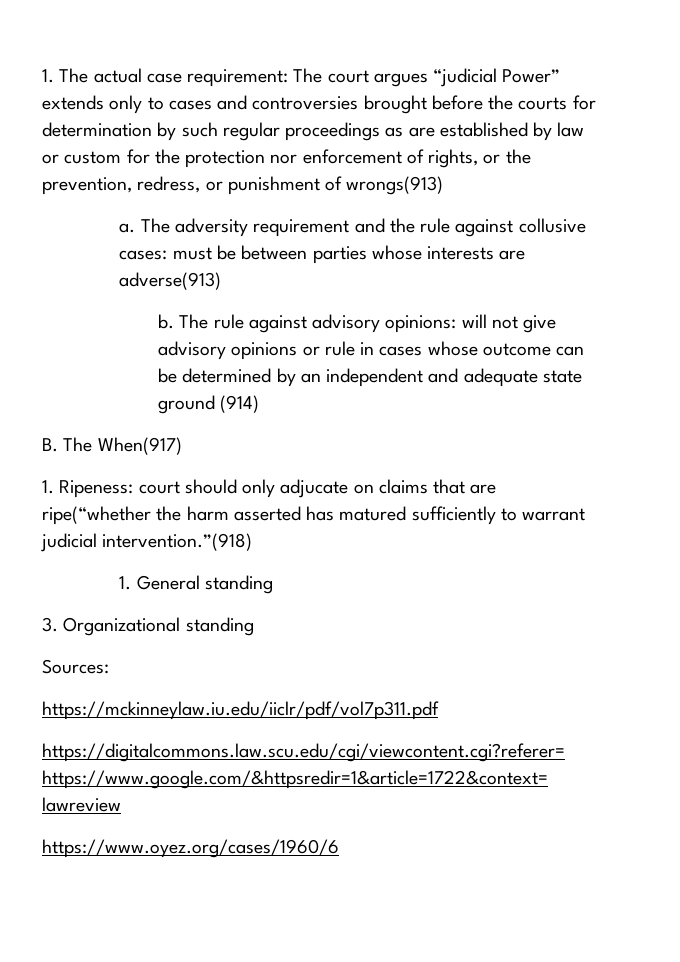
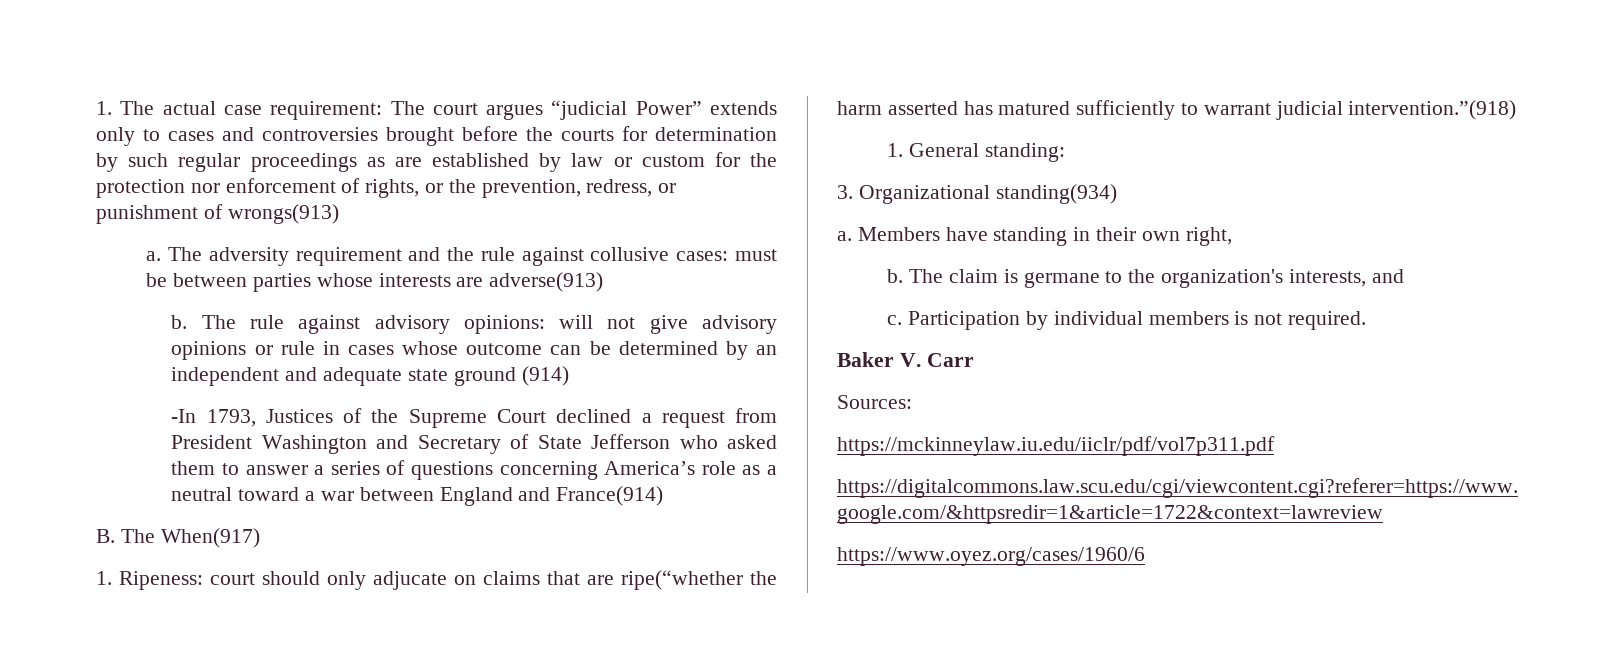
+ -In 1793, Justices of the Supreme Court declined a request from President Washington and Secretary of State Jefferson who asked them to answer a series of questions concerning America’s role as a neutral toward a war between England and France(914)
- 1. General standing
+ 1. General standing:
- 3. Organizational standing
+ 3. Organizational standing(934)
+ a. Members have standing in their own right,
+ b. The claim is germane to the organization's interests, and
+ c. Participation by individual members is not required.
+ Baker V. Carr

